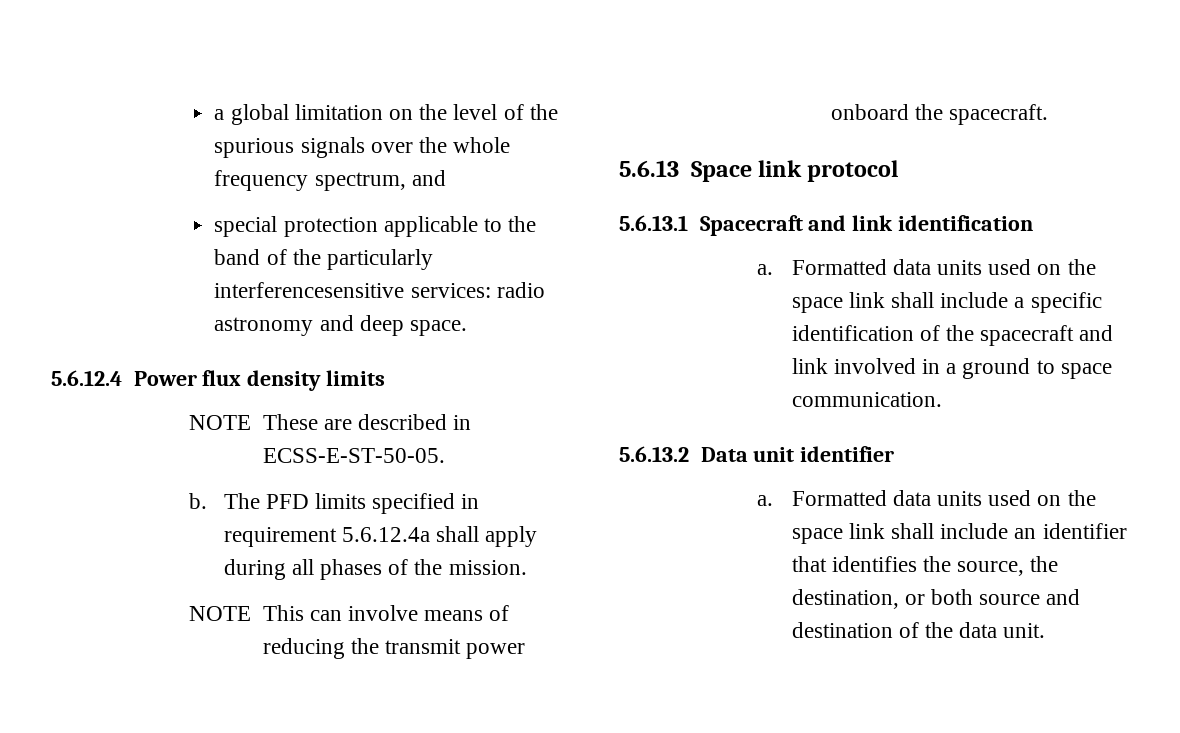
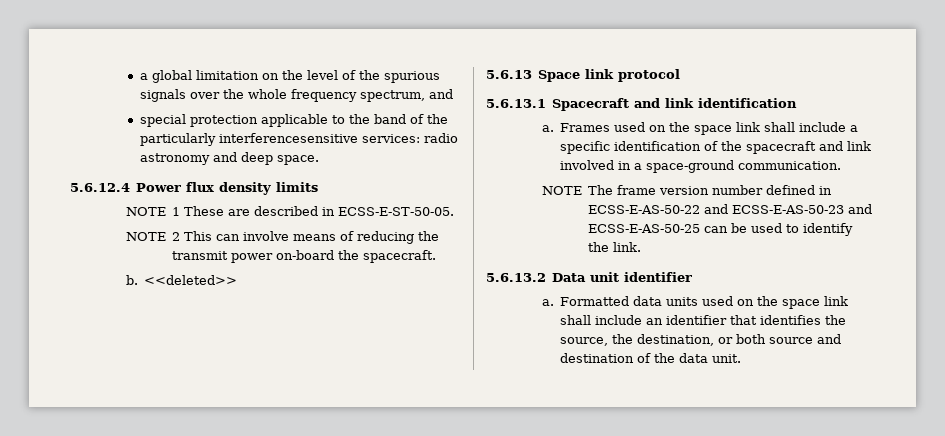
- NOTE These are described in ECSS-E-ST-50-05.
+ NOTE 1 These are described in ECSS-E-ST-50-05.
- b. The PFD limits specified in requirement 5.6.12.4a shall apply during all phases of the mission.
- NOTE This can involve means of reducing the transmit power onboard the spacecraft.
+ NOTE 2 This can involve means of reducing the transmit power on-board the spacecraft.
+ b. <<deleted>>
- Formatted data units used on the space link shall include a specific identification of the spacecraft and link involved in a ground to space communication.
+ Frames used on the space link shall include a specific identification of the spacecraft and link involved in a space-ground communication.
+ NOTE The frame version number defined in ECSS-E-AS-50-22 and ECSS-E-AS-50-23 and ECSS-E-AS-50-25 can be used to identify the link.

